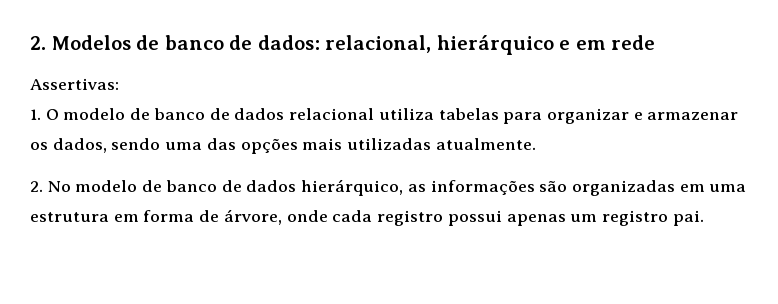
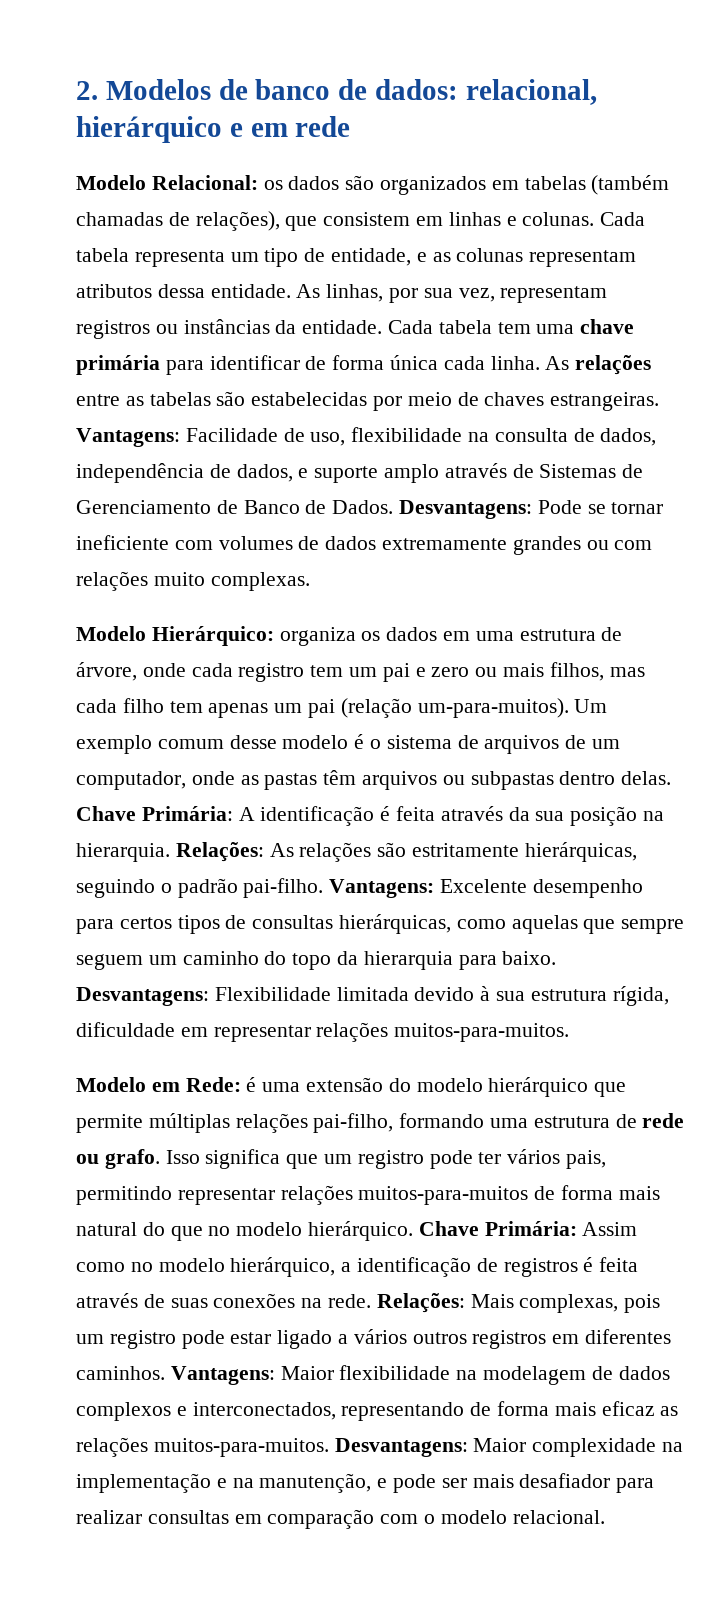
- Assertivas:
- 1. O modelo de banco de dados relacional utiliza tabelas para organizar e armazenar os dados, sendo uma das opções mais utilizadas atualmente.
- 2. No modelo de banco de dados hierárquico, as informações são organizadas em uma estrutura em forma de árvore, onde cada registro possui apenas um registro pai.
+ Modelo Relacional: os dados são organizados em tabelas (também chamadas de relações), que consistem em linhas e colunas. Cada tabela representa um tipo de entidade, e as colunas representam atributos dessa entidade. As linhas, por sua vez, representam registros ou instâncias da entidade. Cada tabela tem uma chave primária para identificar de forma única cada linha. As relações entre as tabelas são estabelecidas por meio de chaves estrangeiras. Vantagens: Facilidade de uso, flexibilidade na consulta de dados, independência de dados, e suporte amplo através de Sistemas de Gerenciamento de Banco de Dados. Desvantagens: Pode se tornar ineficiente com volumes de dados extremamente grandes ou com relações muito complexas.
+ Modelo Hierárquico: organiza os dados em uma estrutura de árvore, onde cada registro tem um pai e zero ou mais filhos, mas cada filho tem apenas um pai (relação um-para-muitos). Um exemplo comum desse modelo é o sistema de arquivos de um computador, onde as pastas têm arquivos ou subpastas dentro delas. Chave Primária: A identificação é feita através da sua posição na hierarquia. Relações: As relações são estritamente hierárquicas, seguindo o padrão pai-filho. Vantagens: Excelente desempenho para certos tipos de consultas hierárquicas, como aquelas que sempre seguem um caminho do topo da hierarquia para baixo. Desvantagens: Flexibilidade limitada devido à sua estrutura rígida, dificuldade em representar relações muitos-para-muitos.
+ Modelo em Rede: é uma extensão do modelo hierárquico que permite múltiplas relações pai-filho, formando uma estrutura de rede ou grafo. Isso significa que um registro pode ter vários pais, permitindo representar relações muitos-para-muitos de forma mais natural do que no modelo hierárquico. Chave Primária: Assim como no modelo hierárquico, a identificação de registros é feita através de suas conexões na rede. Relações: Mais complexas, pois um registro pode estar ligado a vários outros registros em diferentes caminhos. Vantagens: Maior flexibilidade na modelagem de dados complexos e interconectados, representando de forma mais eficaz as relações muitos-para-muitos. Desvantagens: Maior complexidade na implementação e na manutenção, e pode ser mais desafiador para realizar consultas em comparação com o modelo relacional.

